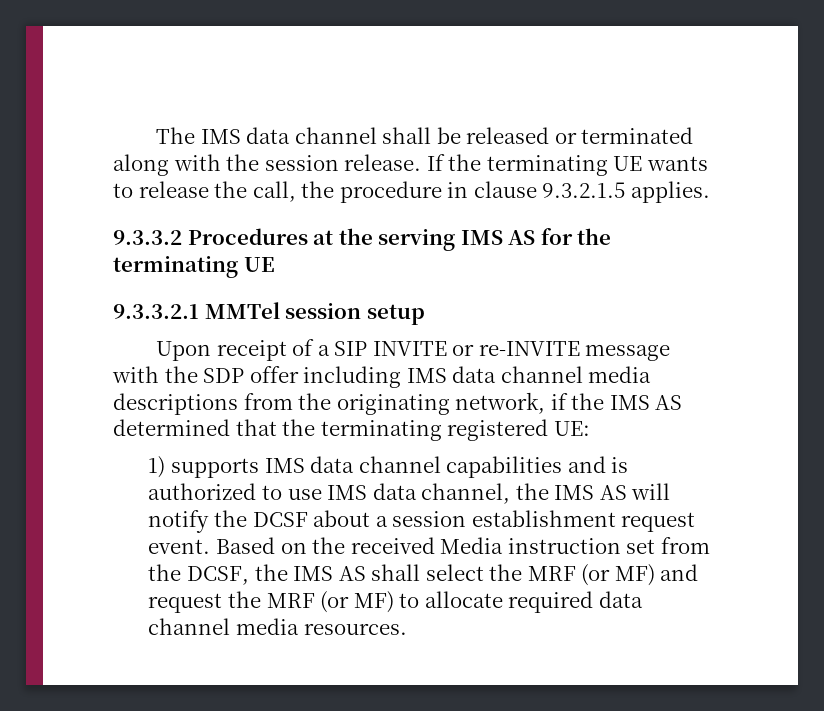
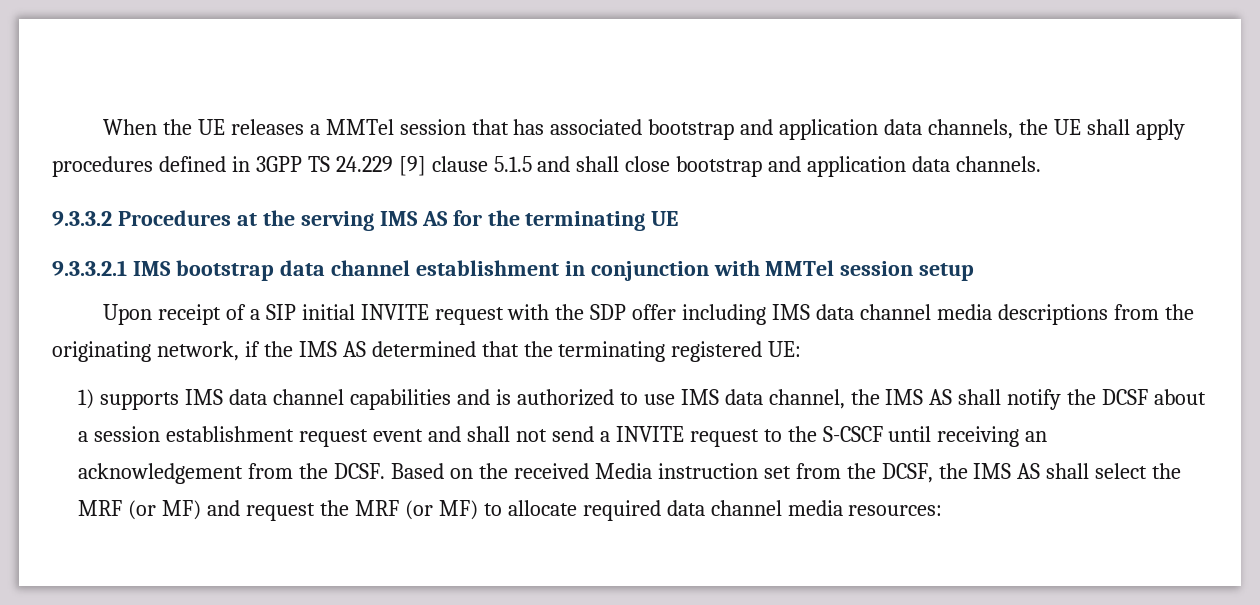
- The IMS data channel shall be released or terminated along with the session release. If the terminating UE wants to release the call, the procedure in clause 9.3.2.1.5 applies.
+ When the UE releases a MMTel session that has associated bootstrap and application data channels, the UE shall apply procedures defined in 3GPP TS 24.229 [9] clause 5.1.5 and shall close bootstrap and application data channels.
- 9.3.3.2.1 MMTel session setup
+ 9.3.3.2.1 IMS bootstrap data channel establishment in conjunction with MMTel session setup
- Upon receipt of a SIP INVITE or re-INVITE message with the SDP offer including IMS data channel media descriptions from the originating network, if the IMS AS determined that the terminating registered UE:
+ Upon receipt of a SIP initial INVITE request with the SDP offer including IMS data channel media descriptions from the originating network, if the IMS AS determined that the terminating registered UE:
- 1) supports IMS data channel capabilities and is authorized to use IMS data channel, the IMS AS will notify the DCSF about a session establishment request event.
+ 1) supports IMS data channel capabilities and is authorized to use IMS data channel, the IMS AS shall notify the DCSF about a session establishment request event and shall not send a INVITE request to the S-CSCF until receiving an acknowledgement from the DCSF.
- Based on the received Media instruction set from the DCSF, the IMS AS shall select the MRF (or MF) and request the MRF (or MF) to allocate required data channel media resources.
+ Based on the received Media instruction set from the DCSF, the IMS AS shall select the MRF (or MF) and request the MRF (or MF) to allocate required data channel media resources:

